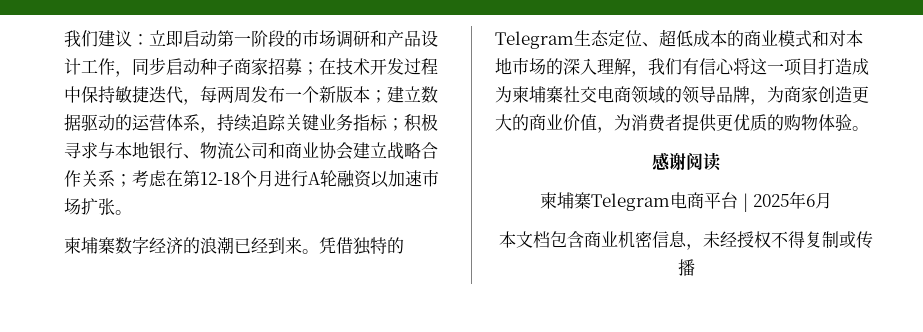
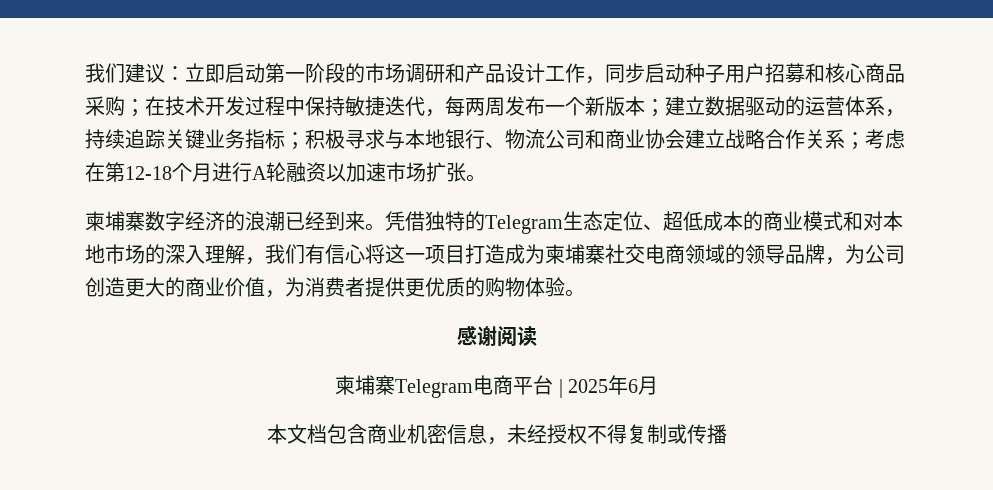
- 立即启动第一阶段的市场调研和产品设计工作，同步启动种子商家招募；
+ 立即启动第一阶段的市场调研和产品设计工作，同步启动种子用户招募和核心商品采购；
- 凭借独特的Telegram生态定位、超低成本的商业模式和对本地市场的深入理解，我们有信心将这一项目打造成为柬埔寨社交电商领域的领导品牌，为商家创造更大的商业价值，为消费者提供更优质的购物体验。
+ 凭借独特的Telegram生态定位、超低成本的商业模式和对本地市场的深入理解，我们有信心将这一项目打造成为柬埔寨社交电商领域的领导品牌，为公司创造更大的商业价值，为消费者提供更优质的购物体验。

